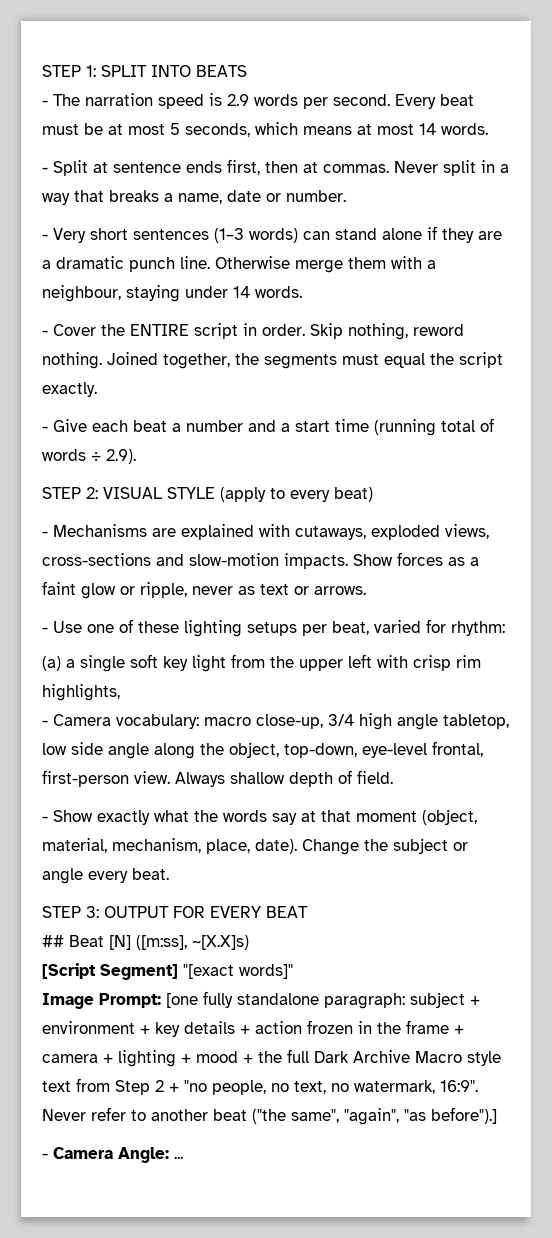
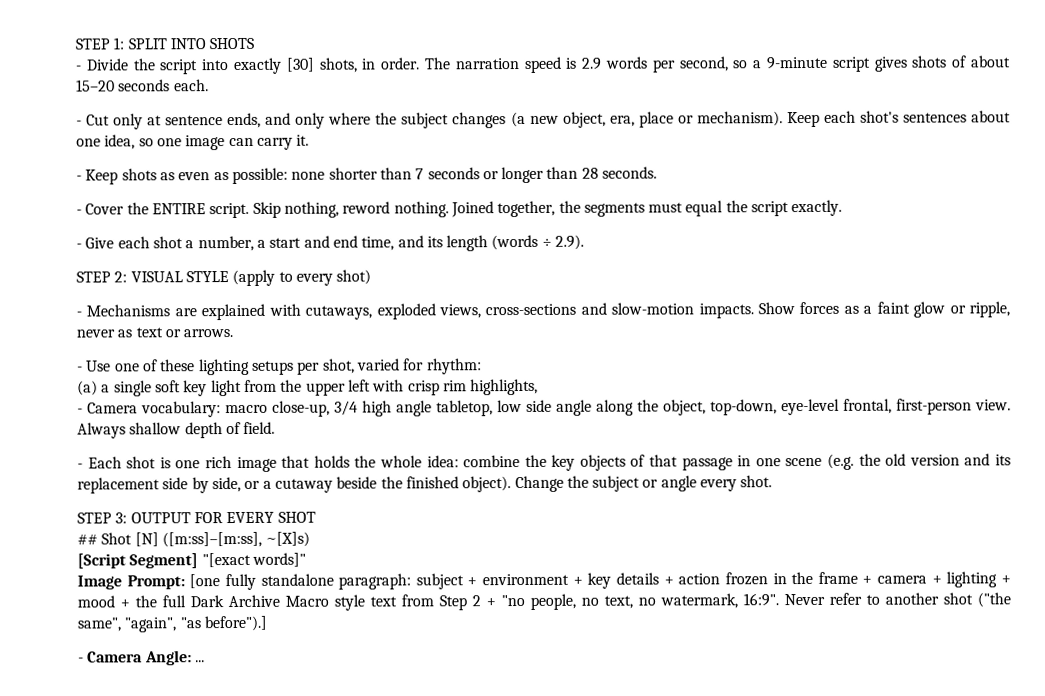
- STEP 1: SPLIT INTO BEATS
- - The narration speed is 2.9 words per second. Every beat must be at most 5 seconds, which means at most 14 words.
- - Split at sentence ends first, then at commas. Never split in a way that breaks a name, date or number.
- - Very short sentences (1–3 words) can stand alone if they are a dramatic punch line. Otherwise merge them with a neighbour, staying under 14 words.
+ STEP 1: SPLIT INTO SHOTS
+ - Divide the script into exactly [30] shots, in order. The narration speed is 2.9 words per second, so a 9-minute script gives shots of about 15–20 seconds each.
+ - Cut only at sentence ends, and only where the subject changes (a new object, era, place or mechanism). Keep each shot's sentences about one idea, so one image can carry it.
+ - Keep shots as even as possible: none shorter than 7 seconds or longer than 28 seconds.
- - Cover the ENTIRE script in order.
+ - Cover the ENTIRE script.
- - Give each beat a number and a start time (running total of words ÷ 2.9).
+ - Give each shot a number, a start and end time, and its length (words ÷ 2.9).
- STEP 2: VISUAL STYLE (apply to every beat)
+ STEP 2: VISUAL STYLE (apply to every shot)
- - Use one of these lighting setups per beat, varied for rhythm:
+ - Use one of these lighting setups per shot, varied for rhythm:
- - Show exactly what the words say at that moment (object, material, mechanism, place, date).
+ - Each shot is one rich image that holds the whole idea: combine the key objects of that passage in one scene (e.g. the old version and its replacement side by side, or a cutaway beside the finished object).
- Change the subject or angle every beat.
+ Change the subject or angle every shot.
- STEP 3: OUTPUT FOR EVERY BEAT
+ STEP 3: OUTPUT FOR EVERY SHOT
- ## Beat [N] ([m:ss], ~[X.X]s)
+ ## Shot [N] ([m:ss]–[m:ss], ~[X]s)
- Never refer to another beat ("the same", "again", "as before").]
+ Never refer to another shot ("the same", "again", "as before").]

